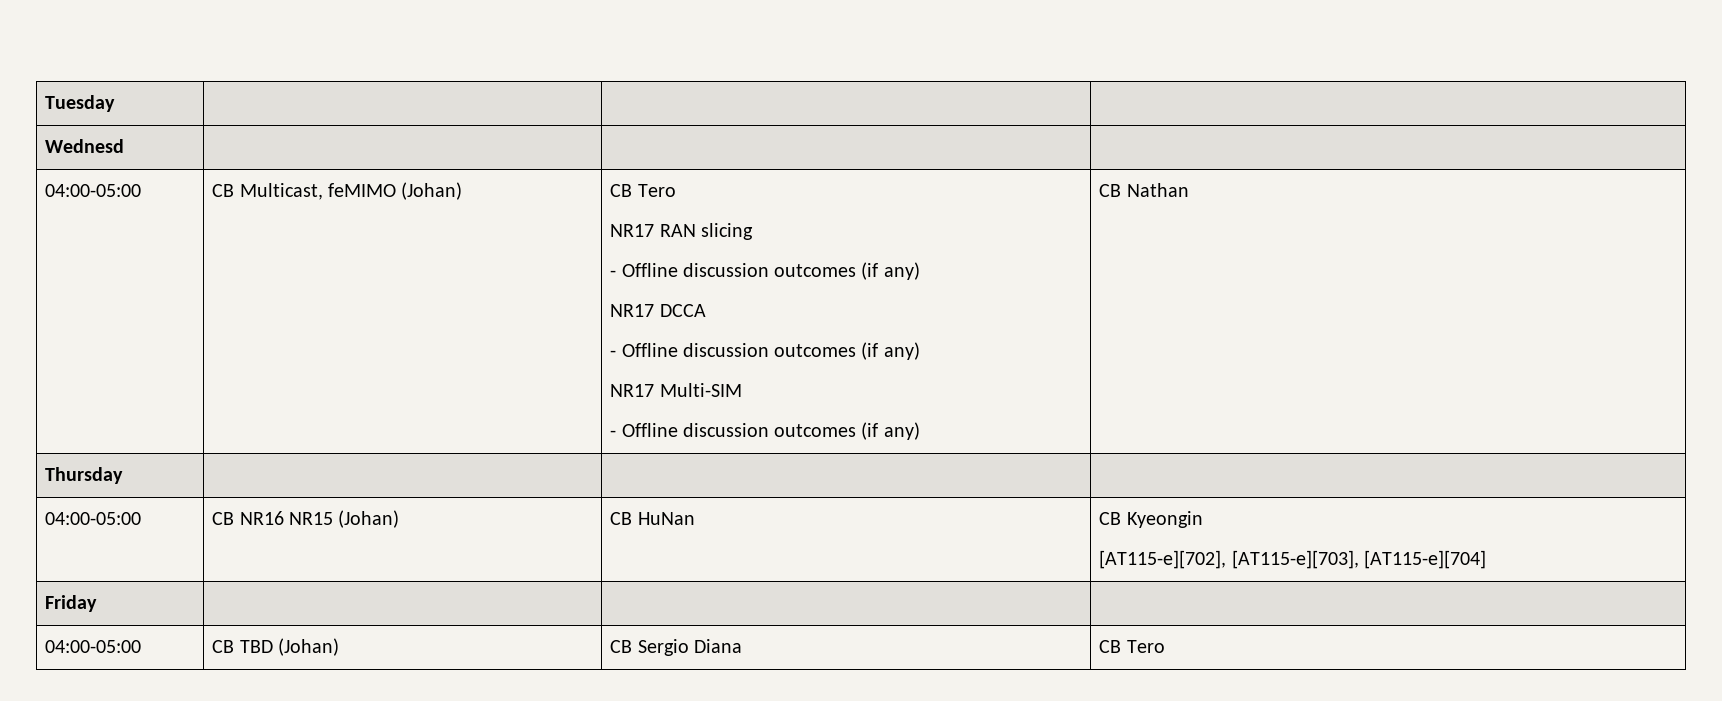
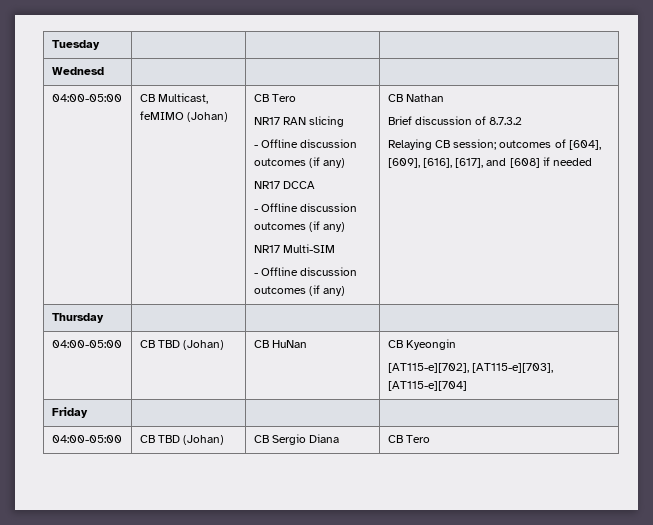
+ Brief discussion of 8.7.3.2
+ Relaying CB session; outcomes of [604], [609], [616], [617], and [608] if needed
- 04:00-05:00 | CB NR16 NR15 (Johan) | CB HuNan | CB Kyeongin
+ 04:00-05:00 | CB TBD (Johan) | CB HuNan | CB Kyeongin

